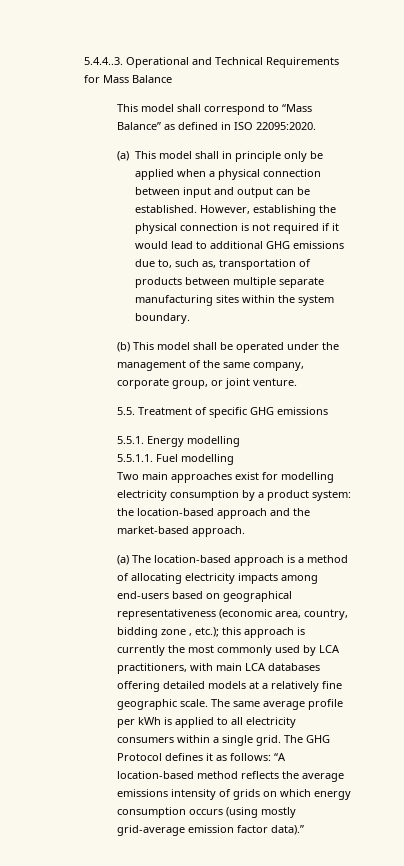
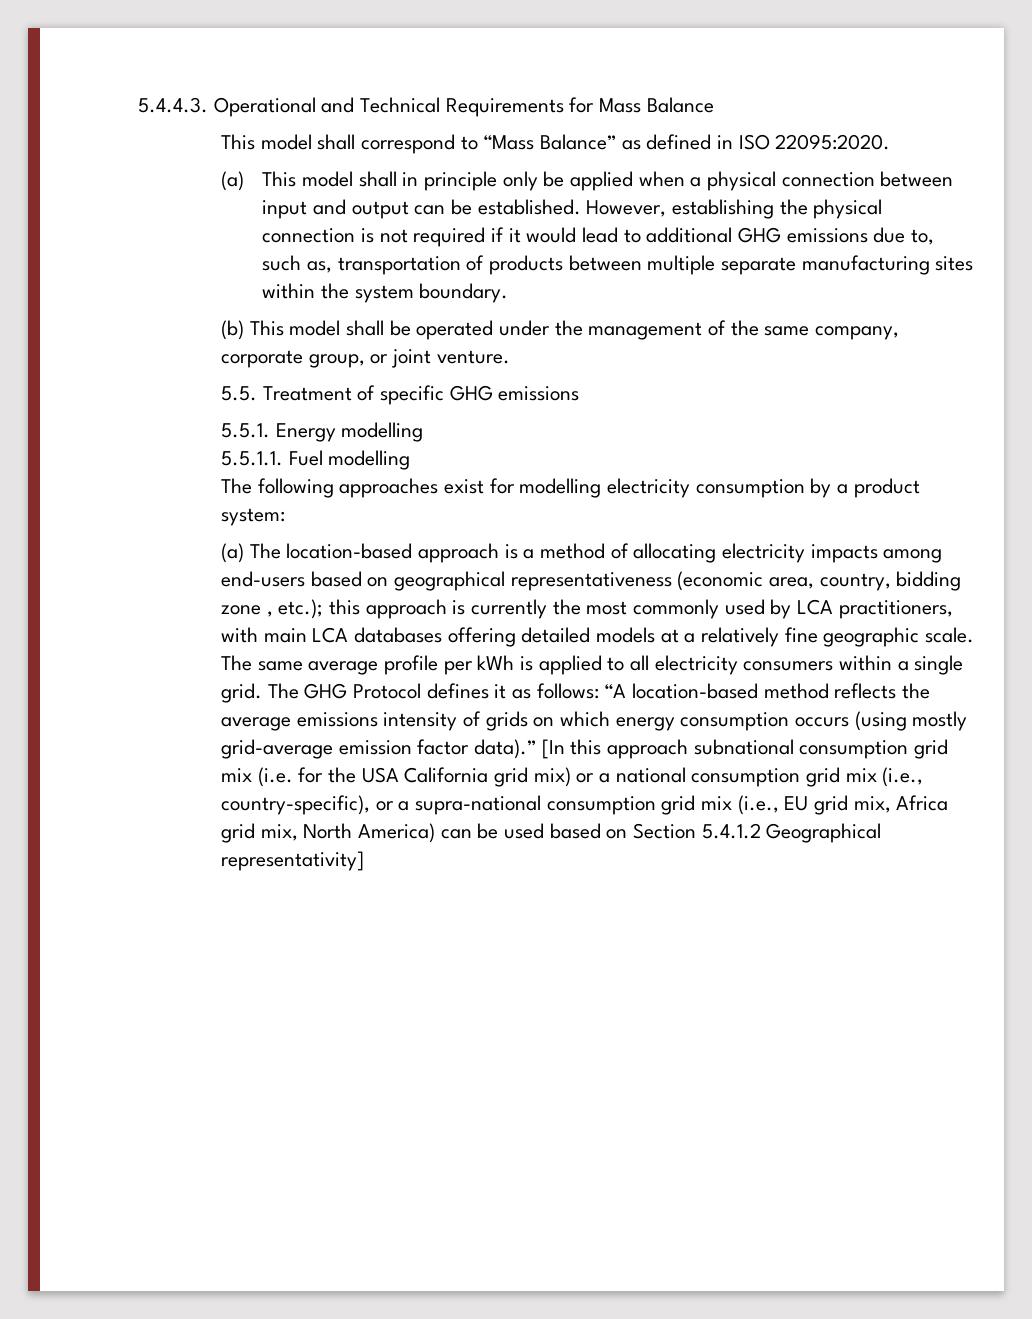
- 5.4.4..3. Operational and Technical Requirements for Mass Balance
+ 5.4.4.3. Operational and Technical Requirements for Mass Balance
- Two main approaches exist for modelling electricity consumption by a product system: the location-based approach and the market-based approach.
+ The following approaches exist for modelling electricity consumption by a product system:
+ [In this approach subnational consumption grid mix (i.e. for the USA California grid mix) or a national consumption grid mix (i.e., country-specific), or a supra-national consumption grid mix (i.e., EU grid mix, Africa grid mix, North America) can be used based on Section 5.4.1.2 Geographical representativity]

